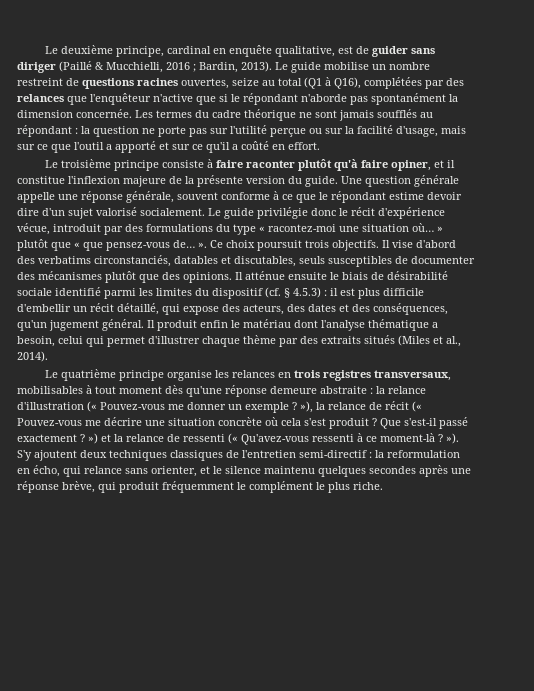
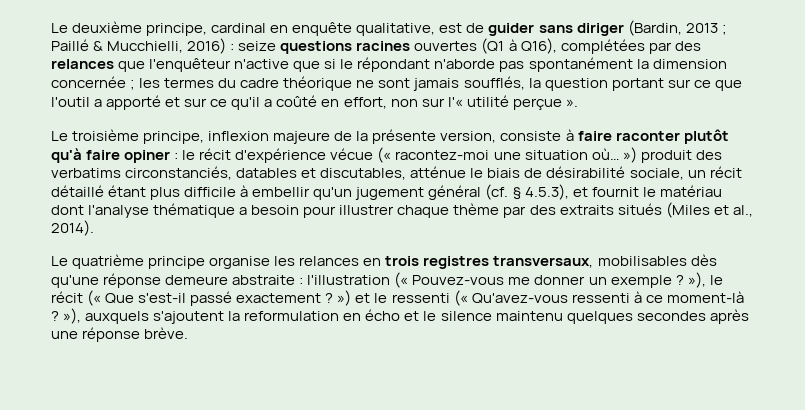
- Le deuxième principe, cardinal en enquête qualitative, est de guider sans diriger (Paillé & Mucchielli, 2016 ; Bardin, 2013). Le guide mobilise un nombre restreint de questions racines ouvertes, seize au total (Q1 à Q16), complétées par des relances que l'enquêteur n'active que si le répondant n'aborde pas spontanément la dimension concernée. Les termes du cadre théorique ne sont jamais soufflés au répondant : la question ne porte pas sur l'utilité perçue ou sur la facilité d'usage, mais sur ce que l'outil a apporté et sur ce qu'il a coûté en effort.
- Le troisième principe consiste à faire raconter plutôt qu'à faire opiner, et il constitue l'inflexion majeure de la présente version du guide. Une question générale appelle une réponse générale, souvent conforme à ce que le répondant estime devoir dire d'un sujet valorisé socialement. Le guide privilégie donc le récit d'expérience vécue, introduit par des formulations du type « racontez-moi une situation où… » plutôt que « que pensez-vous de… ». Ce choix poursuit trois objectifs. Il vise d'abord des verbatims circonstanciés, datables et discutables, seuls susceptibles de documenter des mécanismes plutôt que des opinions. Il atténue ensuite le biais de désirabilité sociale identifié parmi les limites du dispositif (cf. § 4.5.3) : il est plus difficile d'embellir un récit détaillé, qui expose des acteurs, des dates et des conséquences, qu'un jugement général. Il produit enfin le matériau dont l'analyse thématique a besoin, celui qui permet d'illustrer chaque thème par des extraits situés (Miles et al., 2014).
+ Le deuxième principe, cardinal en enquête qualitative, est de guider sans diriger (Bardin, 2013 ; Paillé & Mucchielli, 2016) : seize questions racines ouvertes (Q1 à Q16), complétées par des relances que l'enquêteur n'active que si le répondant n'aborde pas spontanément la dimension concernée ; les termes du cadre théorique ne sont jamais soufflés, la question portant sur ce que l'outil a apporté et sur ce qu'il a coûté en effort, non sur l'« utilité perçue ».
+ Le troisième principe, inflexion majeure de la présente version, consiste à faire raconter plutôt qu'à faire opiner : le récit d'expérience vécue (« racontez-moi une situation où… ») produit des verbatims circonstanciés, datables et discutables, atténue le biais de désirabilité sociale, un récit détaillé étant plus difficile à embellir qu'un jugement général (cf. § 4.5.3), et fournit le matériau dont l'analyse thématique a besoin pour illustrer chaque thème par des extraits situés (Miles et al., 2014).
- Le quatrième principe organise les relances en trois registres transversaux, mobilisables à tout moment dès qu'une réponse demeure abstraite : la relance d'illustration (« Pouvez-vous me donner un exemple ? »), la relance de récit (« Pouvez-vous me décrire une situation concrète où cela s'est produit ? Que s'est-il passé exactement ? ») et la relance de ressenti (« Qu'avez-vous ressenti à ce moment-là ? »). S'y ajoutent deux techniques classiques de l'entretien semi-directif : la reformulation en écho, qui relance sans orienter, et le silence maintenu quelques secondes après une réponse brève, qui produit fréquemment le complément le plus riche.
+ Le quatrième principe organise les relances en trois registres transversaux, mobilisables dès qu'une réponse demeure abstraite : l'illustration (« Pouvez-vous me donner un exemple ? »), le récit (« Que s'est-il passé exactement ? ») et le ressenti (« Qu'avez-vous ressenti à ce moment-là ? »), auxquels s'ajoutent la reformulation en écho et le silence maintenu quelques secondes après une réponse brève.

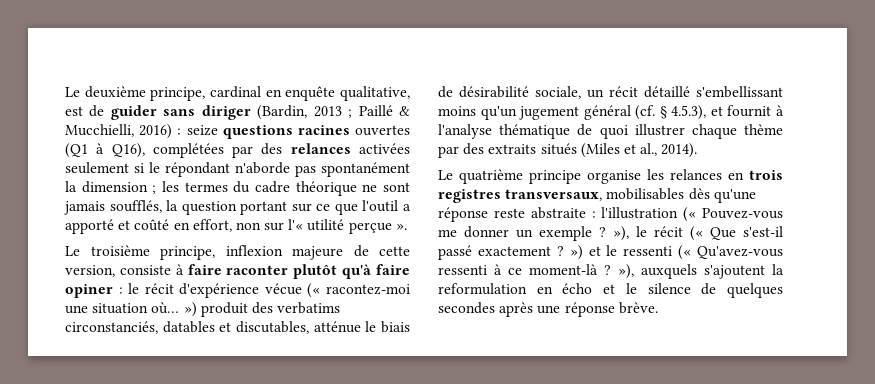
- seize questions racines ouvertes (Q1 à Q16), complétées par des relances que l'enquêteur n'active que si le répondant n'aborde pas spontanément la dimension concernée ;
+ seize questions racines ouvertes (Q1 à Q16), complétées par des relances activées seulement si le répondant n'aborde pas spontanément la dimension ;
- les termes du cadre théorique ne sont jamais soufflés, la question portant sur ce que l'outil a apporté et sur ce qu'il a coûté en effort, non sur l'« utilité perçue ».
+ les termes du cadre théorique ne sont jamais soufflés, la question portant sur ce que l'outil a apporté et coûté en effort, non sur l'« utilité perçue ».
- Le troisième principe, inflexion majeure de la présente version, consiste à faire raconter plutôt qu'à faire opiner :
+ Le troisième principe, inflexion majeure de cette version, consiste à faire raconter plutôt qu'à faire opiner :
- le récit d'expérience vécue (« racontez-moi une situation où… ») produit des verbatims circonstanciés, datables et discutables, atténue le biais de désirabilité sociale, un récit détaillé étant plus difficile à embellir qu'un jugement général (cf. § 4.5.3), et fournit le matériau dont l'analyse thématique a besoin pour illustrer chaque thème par des extraits situés (Miles et al., 2014).
+ le récit d'expérience vécue (« racontez-moi une situation où… ») produit des verbatims circonstanciés, datables et discutables, atténue le biais de désirabilité sociale, un récit détaillé s'embellissant moins qu'un jugement général (cf. § 4.5.3), et fournit à l'analyse thématique de quoi illustrer chaque thème par des extraits situés (Miles et al., 2014).
- Le quatrième principe organise les relances en trois registres transversaux, mobilisables dès qu'une réponse demeure abstraite : l'illustration (« Pouvez-vous me donner un exemple ? »), le récit (« Que s'est-il passé exactement ? ») et le ressenti (« Qu'avez-vous ressenti à ce moment-là ? »), auxquels s'ajoutent la reformulation en écho et le silence maintenu quelques secondes après une réponse brève.
+ Le quatrième principe organise les relances en trois registres transversaux, mobilisables dès qu'une réponse reste abstraite : l'illustration (« Pouvez-vous me donner un exemple ? »), le récit (« Que s'est-il passé exactement ? ») et le ressenti (« Qu'avez-vous ressenti à ce moment-là ? »), auxquels s'ajoutent la reformulation en écho et le silence de quelques secondes après une réponse brève.

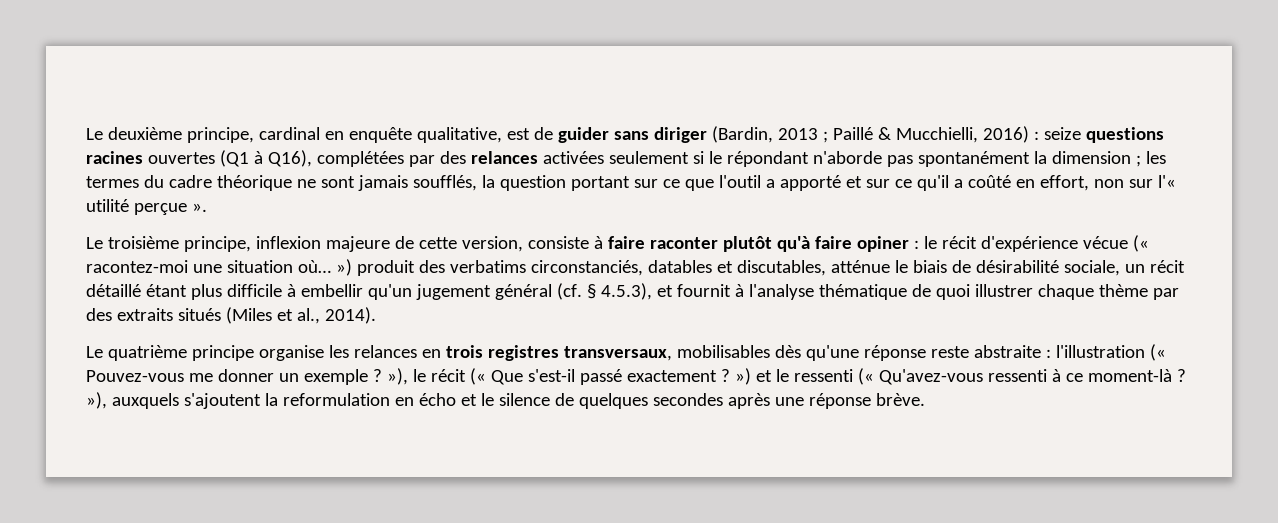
- les termes du cadre théorique ne sont jamais soufflés, la question portant sur ce que l'outil a apporté et coûté en effort, non sur l'« utilité perçue ».
+ les termes du cadre théorique ne sont jamais soufflés, la question portant sur ce que l'outil a apporté et sur ce qu'il a coûté en effort, non sur l'« utilité perçue ».
- le récit d'expérience vécue (« racontez-moi une situation où… ») produit des verbatims circonstanciés, datables et discutables, atténue le biais de désirabilité sociale, un récit détaillé s'embellissant moins qu'un jugement général (cf. § 4.5.3), et fournit à l'analyse thématique de quoi illustrer chaque thème par des extraits situés (Miles et al., 2014).
+ le récit d'expérience vécue (« racontez-moi une situation où… ») produit des verbatims circonstanciés, datables et discutables, atténue le biais de désirabilité sociale, un récit détaillé étant plus difficile à embellir qu'un jugement général (cf. § 4.5.3), et fournit à l'analyse thématique de quoi illustrer chaque thème par des extraits situés (Miles et al., 2014).

